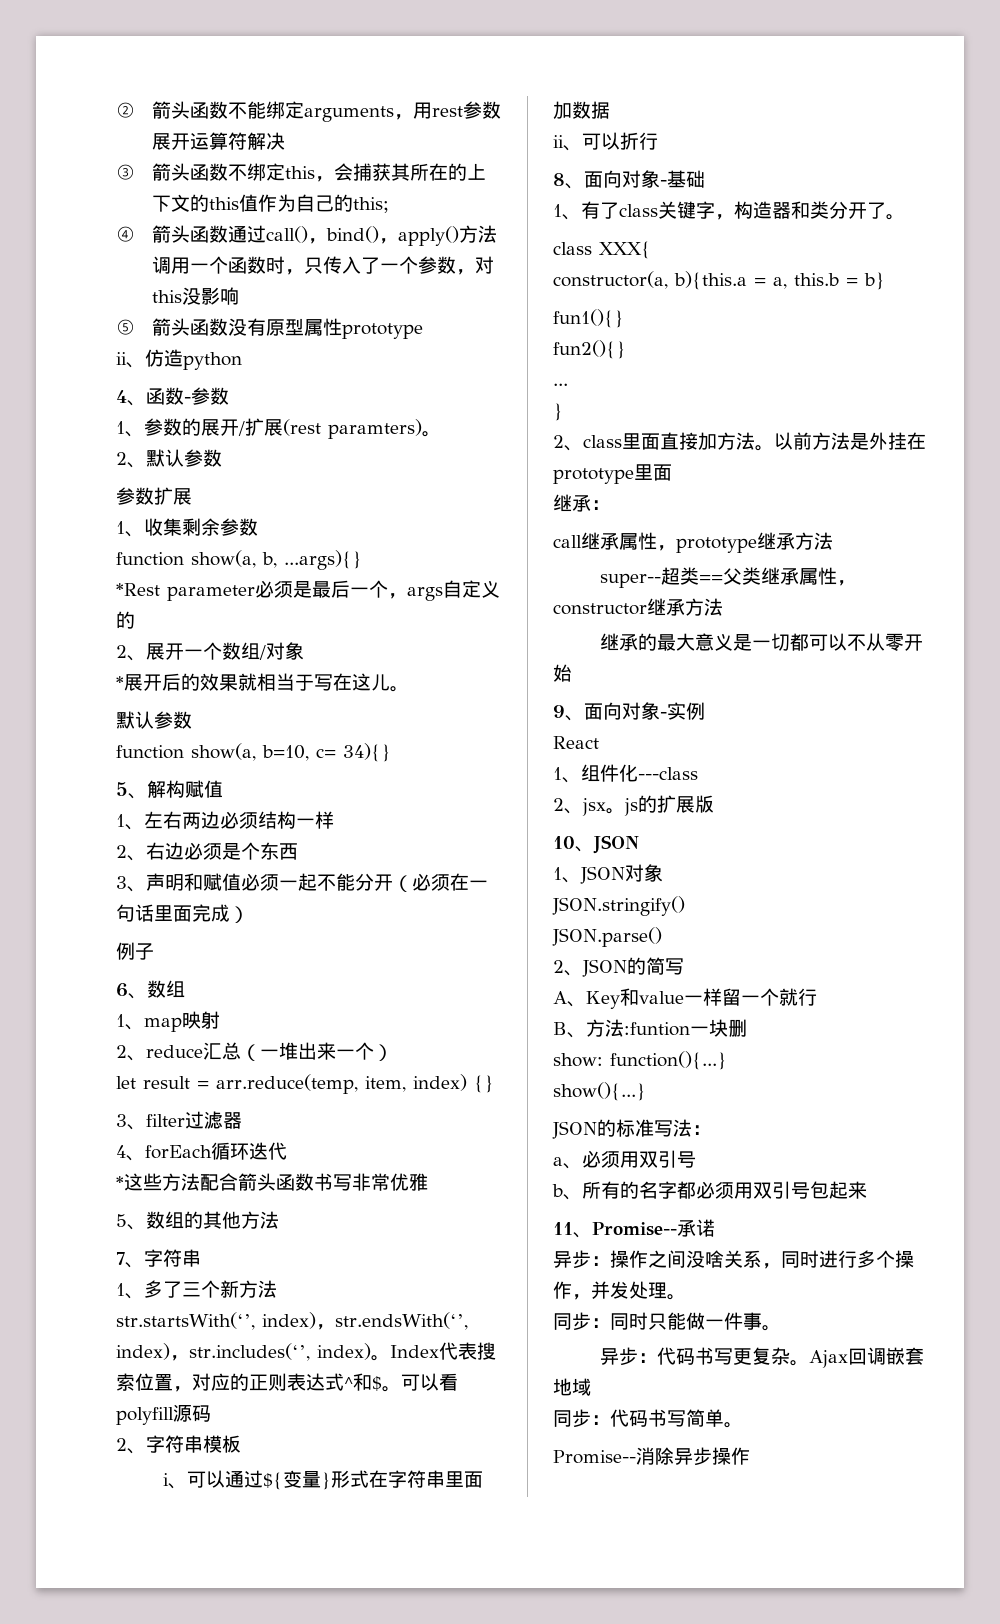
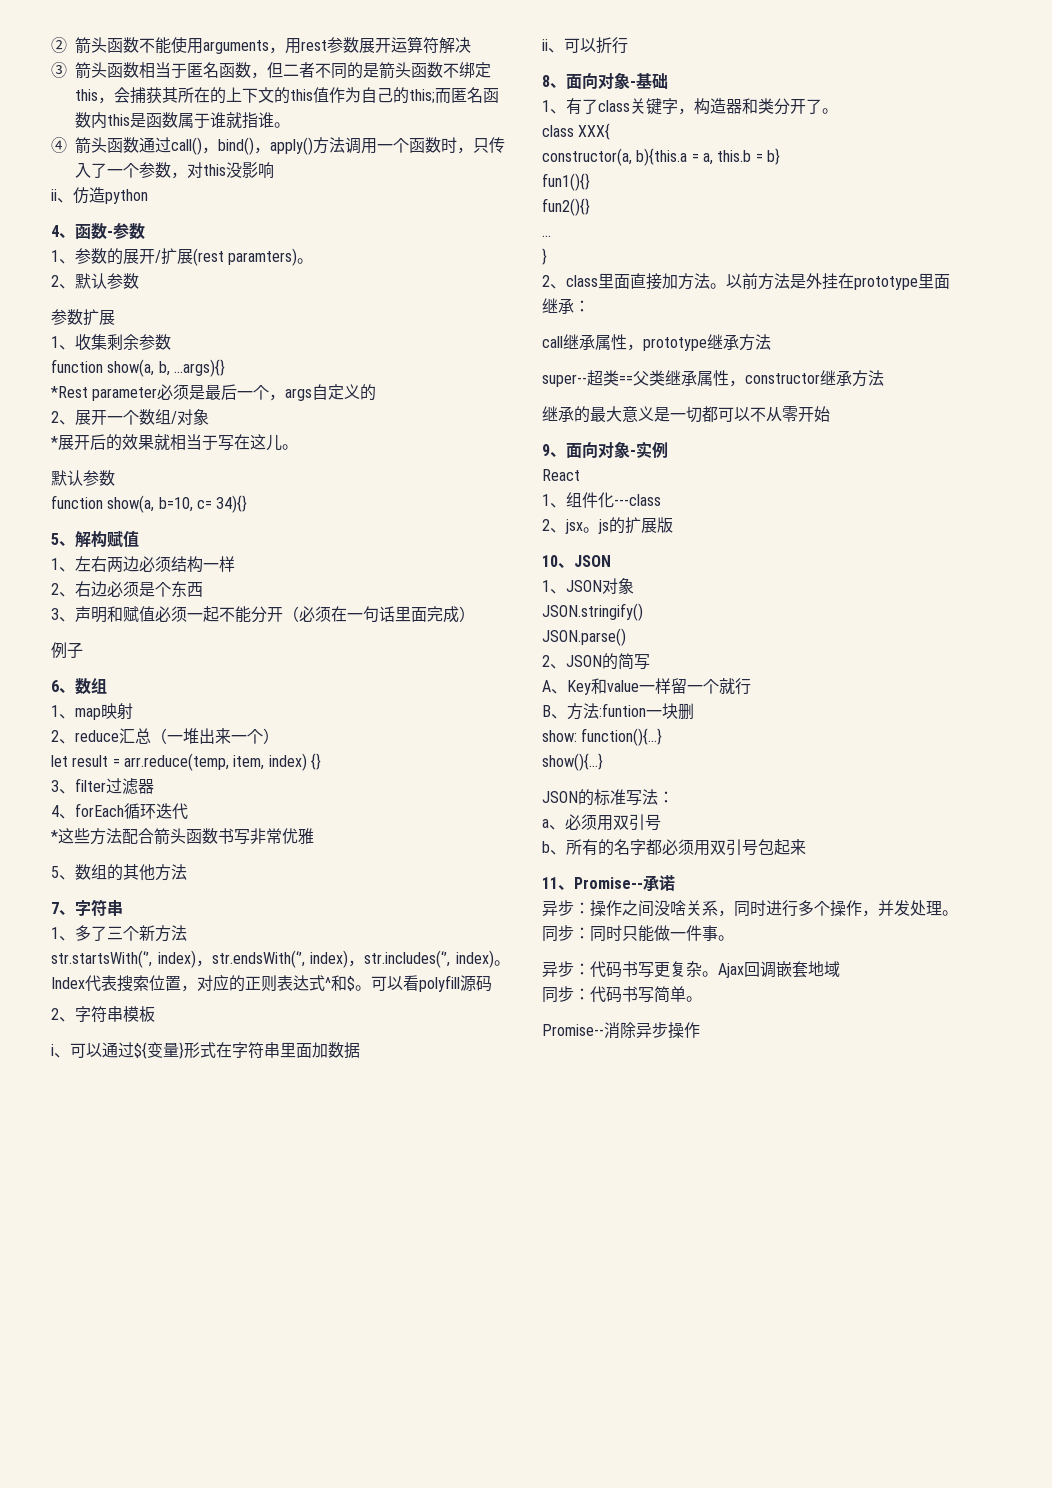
- ②箭头函数不能绑定arguments，用rest参数展开运算符解决
+ ②箭头函数不能使用arguments，用rest参数展开运算符解决
- ③箭头函数不绑定this，会捕获其所在的上下文的this值作为自己的this;
+ ③箭头函数相当于匿名函数，但二者不同的是箭头函数不绑定this，会捕获其所在的上下文的this值作为自己的this;而匿名函数内this是函数属于谁就指谁。
- ⑤箭头函数没有原型属性prototype

